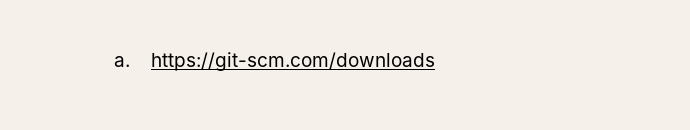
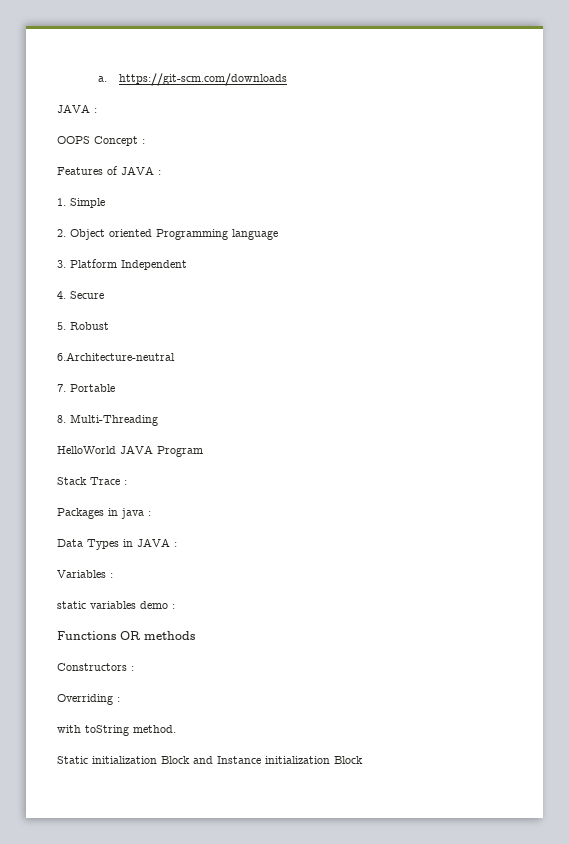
  a. https://git-scm.com/downloads
+ JAVA :
+ OOPS Concept :
+ Features of JAVA :
+ 1. Simple
+ 2. Object oriented Programming language
+ 3. Platform Independent
+ 4. Secure
+ 5. Robust
+ 6.Architecture-neutral
+ 7. Portable
+ 8. Multi-Threading
+ HelloWorld JAVA Program
+ Stack Trace :
+ Packages in java :
+ Data Types in JAVA :
+ Variables :
+ static variables demo :
+ Functions OR methods
+ Constructors :
+ Overriding :
+ with toString method.
+ Static initialization Block and Instance initialization Block

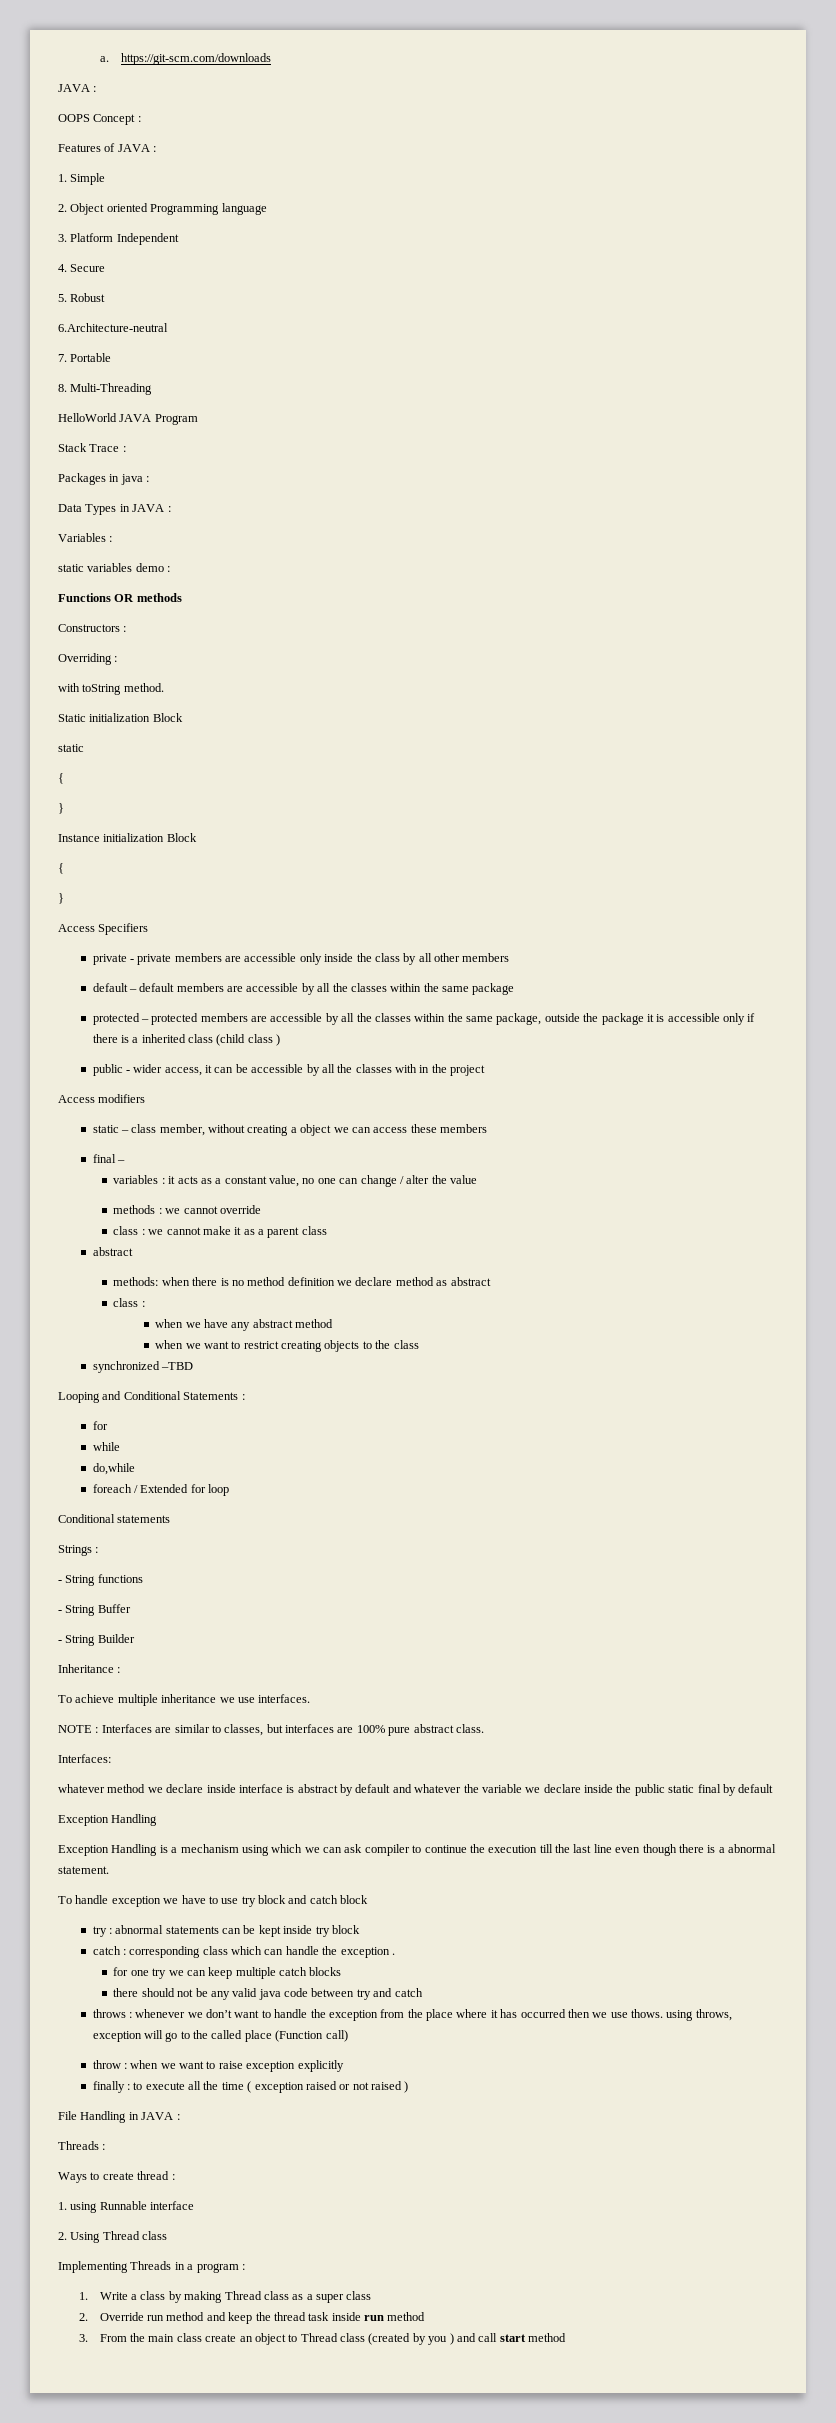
- Static initialization Block and Instance initialization Block
+ Static initialization Block
+ static
+ {
+ }
+ Instance initialization Block
+ {
+ }
+ Access Specifiers
+ private - private members are accessible only inside the class by all other members
+ default – default members are accessible by all the classes within the same package
+ protected – protected members are accessible by all the classes within the same package, outside the package it is accessible only if there is a inherited class (child class )
+ public - wider access, it can be accessible by all the classes with in the project
+ Access modifiers
+ static – class member, without creating a object we can access these members
+ final –
+ variables : it acts as a constant value, no one can change / alter the value
+ methods : we cannot override
+ class : we cannot make it as a parent class
+ abstract
+ methods: when there is no method definition we declare method as abstract
+ class :
+ when we have any abstract method
+ when we want to restrict creating objects to the class
+ synchronized –TBD
+ Looping and Conditional Statements :
+ for
+ while
+ do,while
+ foreach / Extended for loop
+ Conditional statements
+ Strings :
+ - String functions
+ - String Buffer
+ - String Builder
+ Inheritance :
+ To achieve multiple inheritance we use interfaces.
+ NOTE : Interfaces are similar to classes, but interfaces are 100% pure abstract class.
+ Interfaces:
+ whatever method we declare inside interface is abstract by default and whatever the variable we declare inside the public static final by default
+ Exception Handling
+ Exception Handling is a mechanism using which we can ask compiler to continue the execution till the last line even though there is a abnormal statement.
+ To handle exception we have to use try block and catch block
+ try : abnormal statements can be kept inside try block
+ catch : corresponding class which can handle the exception .
+ for one try we can keep multiple catch blocks
+ there should not be any valid java code between try and catch
+ throws : whenever we don’t want to handle the exception from the place where it has occurred then we use thows. using throws, exception will go to the called place (Function call)
+ throw : when we want to raise exception explicitly
+ finally : to execute all the time ( exception raised or not raised )
+ File Handling in JAVA :
+ Threads :
+ Ways to create thread :
+ 1. using Runnable interface
+ 2. Using Thread class
+ Implementing Threads in a program :
+ 1. Write a class by making Thread class as a super class
+ 2. Override run method and keep the thread task inside run method
+ 3. From the main class create an object to Thread class (created by you ) and call start method

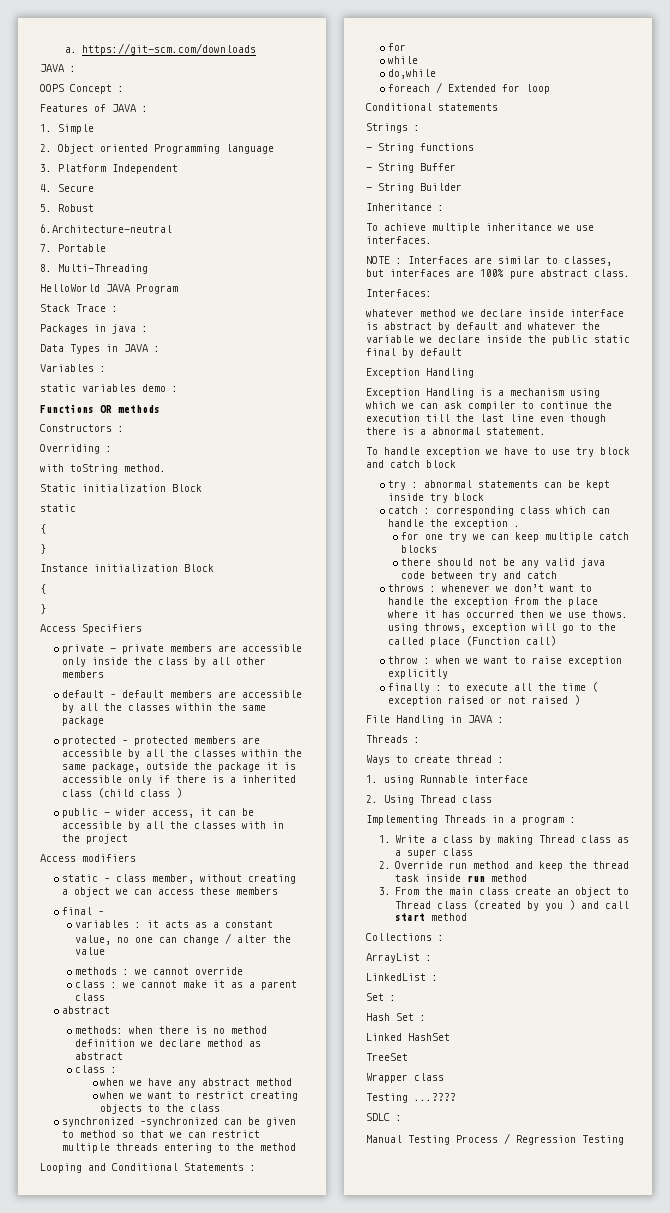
- synchronized –TBD
+ synchronized –synchronized can be given to method so that we can restrict multiple threads entering to the method
+ Collections :
+ ArrayList :
+ LinkedList :
+ Set :
+ Hash Set :
+ Linked HashSet
+ TreeSet
+ Wrapper class
+ Testing ...????
+ SDLC :
+ Manual Testing Process / Regression Testing

